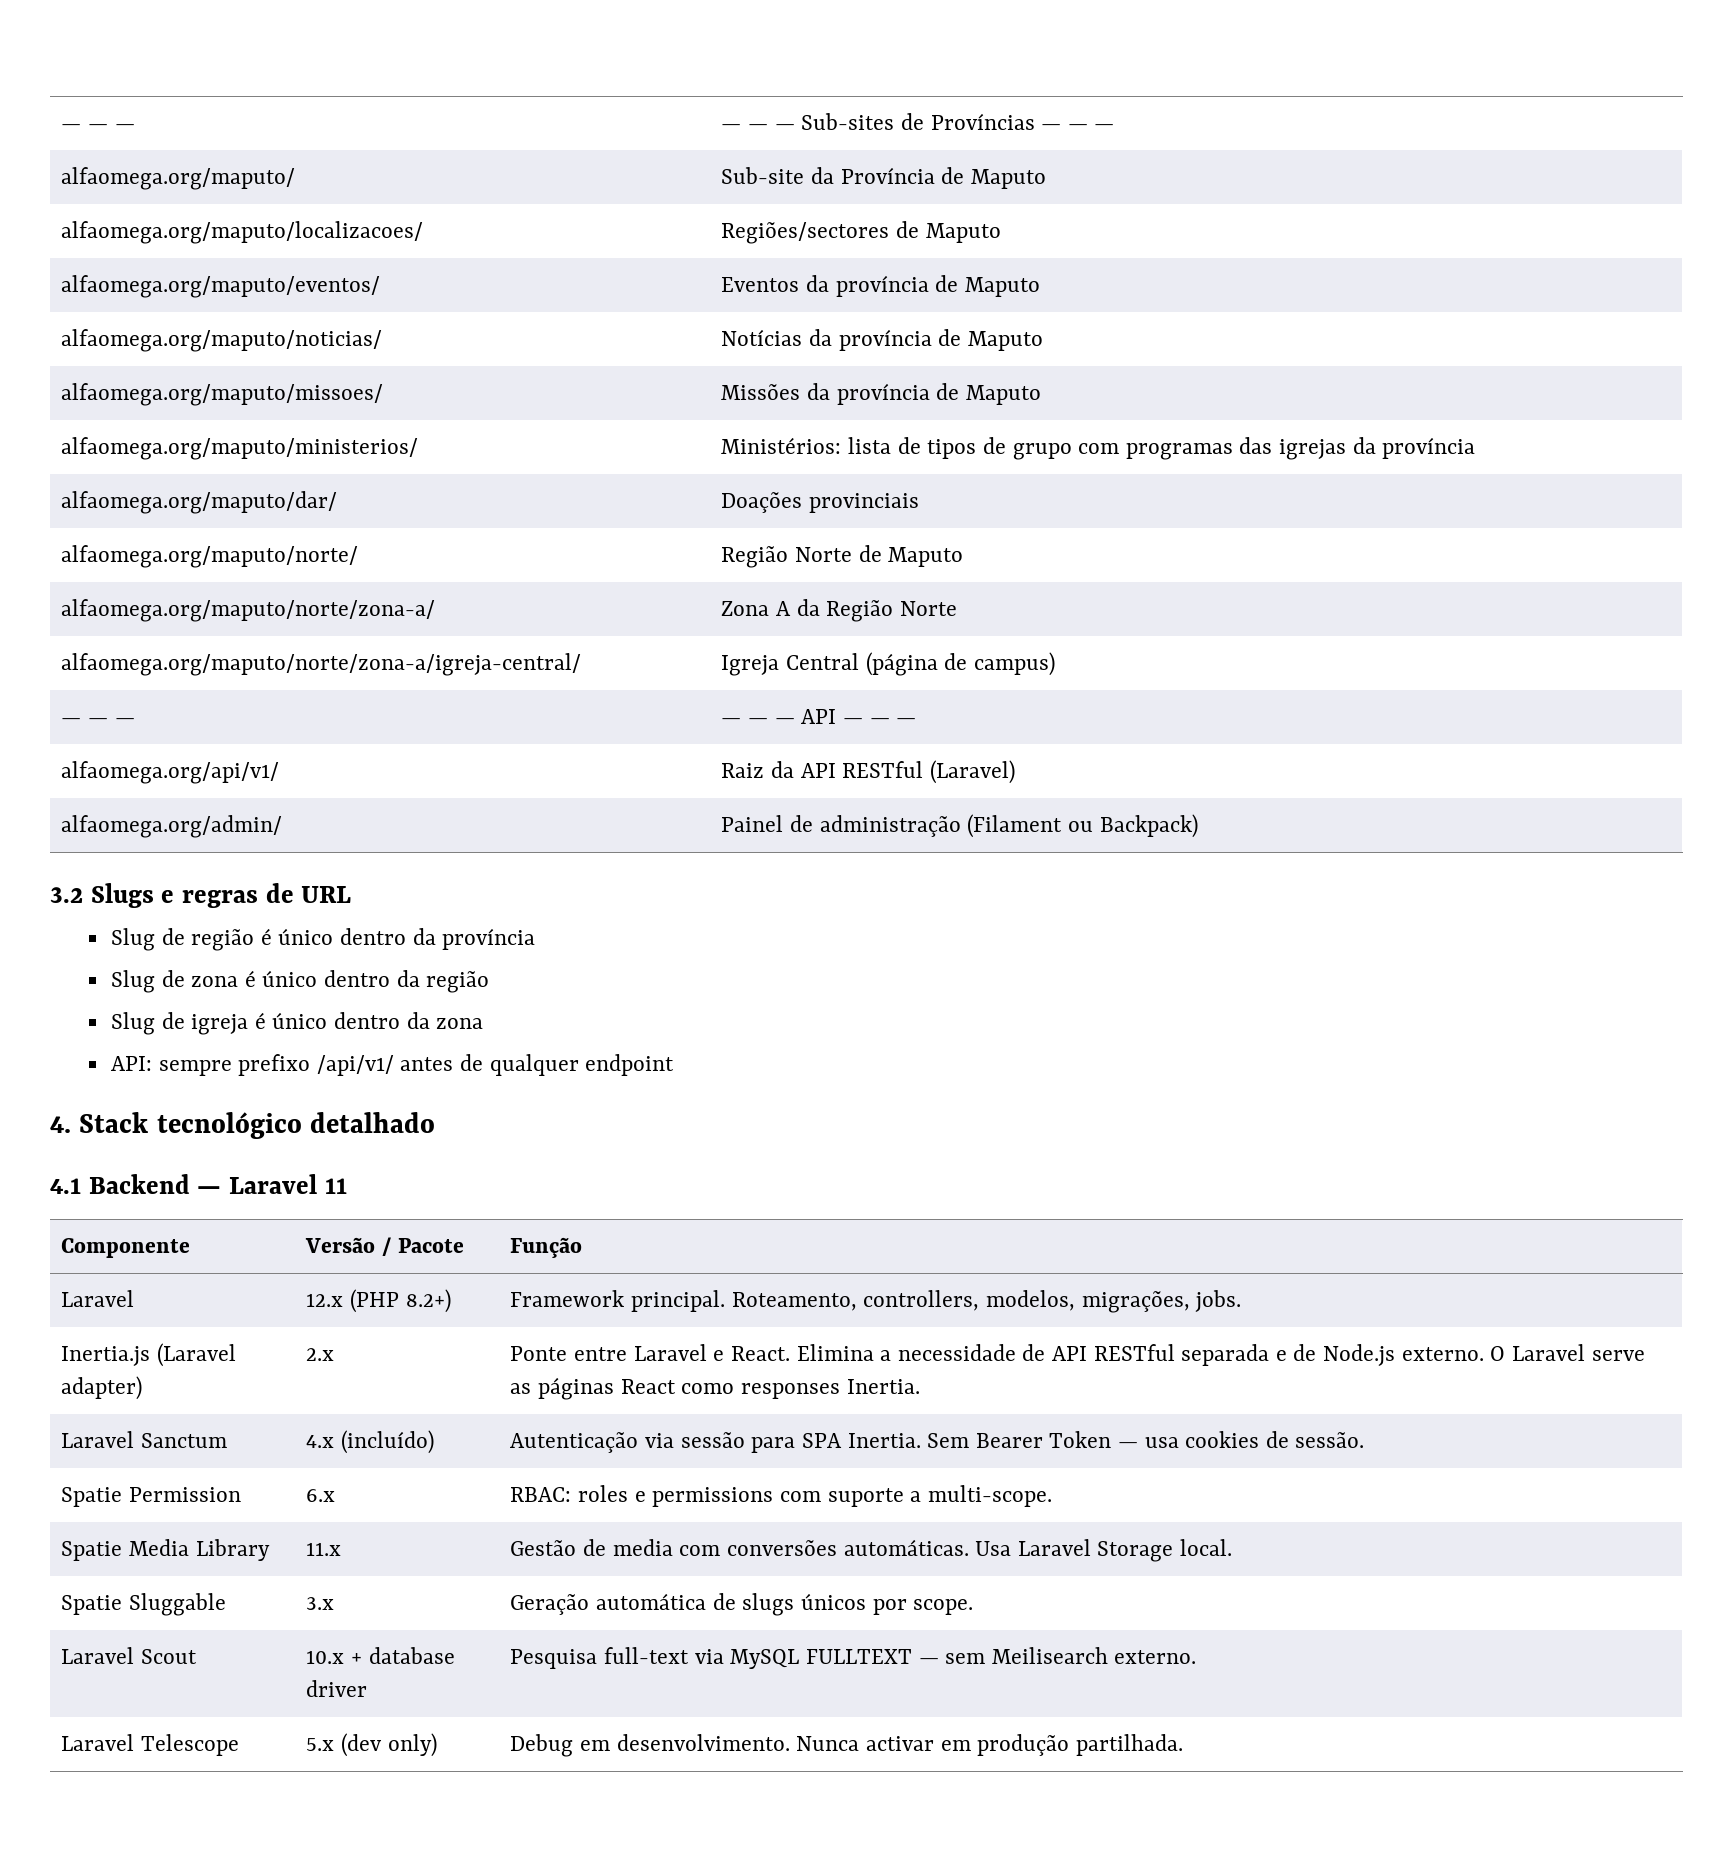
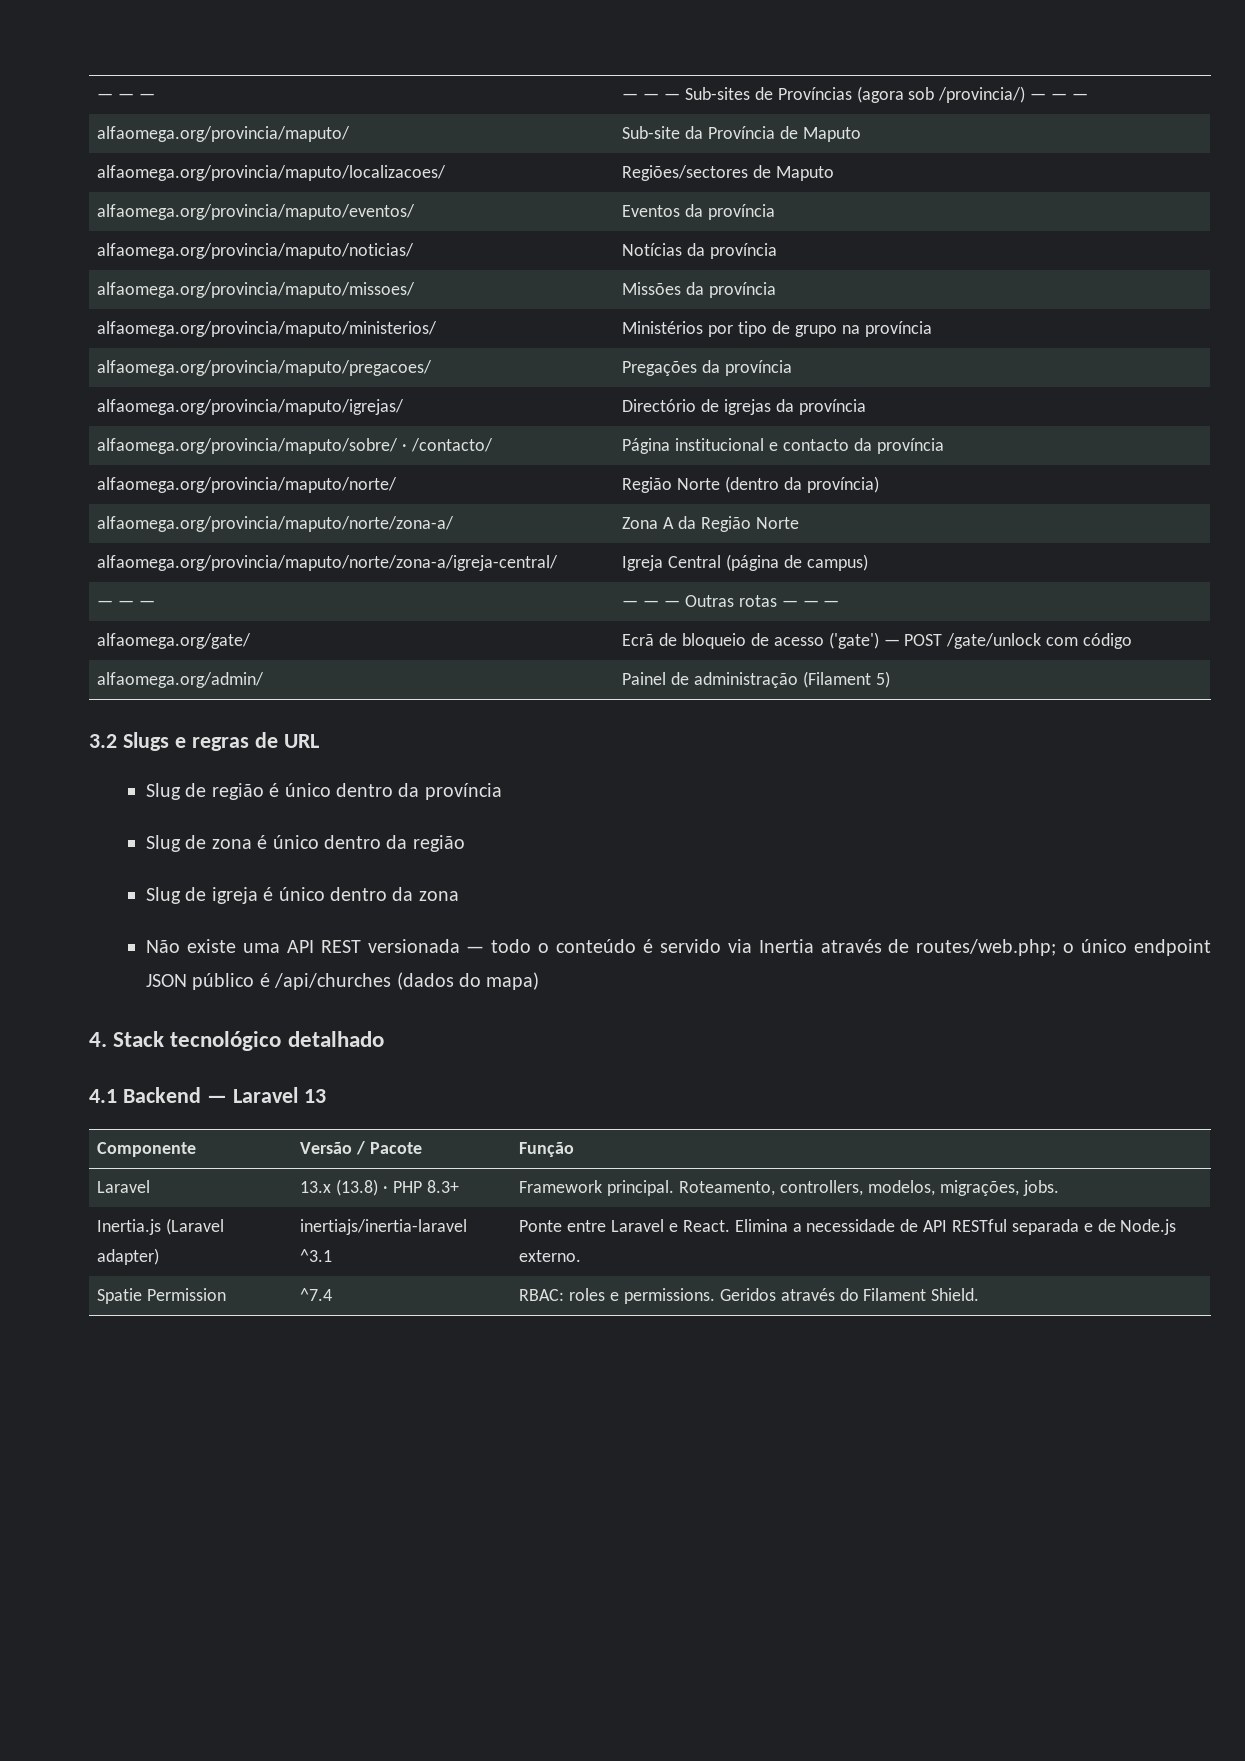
- — — — | — — — Sub-sites de Províncias — — —
- alfaomega.org/maputo/ | Sub-site da Província de Maputo
+ — — — | — — — Sub-sites de Províncias (agora sob /provincia/) — — —
+ alfaomega.org/provincia/maputo/ | Sub-site da Província de Maputo
- alfaomega.org/maputo/localizacoes/ | Regiões/sectores de Maputo
+ alfaomega.org/provincia/maputo/localizacoes/ | Regiões/sectores de Maputo
- alfaomega.org/maputo/eventos/ | Eventos da província de Maputo
- alfaomega.org/maputo/noticias/ | Notícias da província de Maputo
- alfaomega.org/maputo/missoes/ | Missões da província de Maputo
- alfaomega.org/maputo/ministerios/ | Ministérios: lista de tipos de grupo com programas das igrejas da província
- alfaomega.org/maputo/dar/ | Doações provinciais
- alfaomega.org/maputo/norte/ | Região Norte de Maputo
- alfaomega.org/maputo/norte/zona-a/ | Zona A da Região Norte
+ alfaomega.org/provincia/maputo/eventos/ | Eventos da província
+ alfaomega.org/provincia/maputo/noticias/ | Notícias da província
+ alfaomega.org/provincia/maputo/missoes/ | Missões da província
+ alfaomega.org/provincia/maputo/ministerios/ | Ministérios por tipo de grupo na província
+ alfaomega.org/provincia/maputo/pregacoes/ | Pregações da província
+ alfaomega.org/provincia/maputo/igrejas/ | Directório de igrejas da província
+ alfaomega.org/provincia/maputo/sobre/ · /contacto/ | Página institucional e contacto da província
+ alfaomega.org/provincia/maputo/norte/ | Região Norte (dentro da província)
+ alfaomega.org/provincia/maputo/norte/zona-a/ | Zona A da Região Norte
- alfaomega.org/maputo/norte/zona-a/igreja-central/ | Igreja Central (página de campus)
+ alfaomega.org/provincia/maputo/norte/zona-a/igreja-central/ | Igreja Central (página de campus)
- — — — | — — — API — — —
- alfaomega.org/api/v1/ | Raiz da API RESTful (Laravel)
+ — — — | — — — Outras rotas — — —
+ alfaomega.org/gate/ | Ecrã de bloqueio de acesso ('gate') — POST /gate/unlock com código
- alfaomega.org/admin/ | Painel de administração (Filament ou Backpack)
+ alfaomega.org/admin/ | Painel de administração (Filament 5)
- API: sempre prefixo /api/v1/ antes de qualquer endpoint
+ Não existe uma API REST versionada — todo o conteúdo é servido via Inertia através de routes/web.php; o único endpoint JSON público é /api/churches (dados do mapa)
- 4.1 Backend — Laravel 11
+ 4.1 Backend — Laravel 13
- Laravel | 12.x (PHP 8.2+) | Framework principal. Roteamento, controllers, modelos, migrações, jobs.
+ Laravel | 13.x (13.8) · PHP 8.3+ | Framework principal. Roteamento, controllers, modelos, migrações, jobs.
- Inertia.js (Laravel adapter) | 2.x | Ponte entre Laravel e React. Elimina a necessidade de API RESTful separada e de Node.js externo. O Laravel serve as páginas React como responses Inertia.
- Laravel Sanctum | 4.x (incluído) | Autenticação via sessão para SPA Inertia. Sem Bearer Token — usa cookies de sessão.
+ Inertia.js (Laravel adapter) | inertiajs/inertia-laravel ^3.1 | Ponte entre Laravel e React. Elimina a necessidade de API RESTful separada e de Node.js externo.
- Spatie Permission | 6.x | RBAC: roles e permissions com suporte a multi-scope.
- Spatie Media Library | 11.x | Gestão de media com conversões automáticas. Usa Laravel Storage local.
- Spatie Sluggable | 3.x | Geração automática de slugs únicos por scope.
- Laravel Scout | 10.x + database driver | Pesquisa full-text via MySQL FULLTEXT — sem Meilisearch externo.
- Laravel Telescope | 5.x (dev only) | Debug em desenvolvimento. Nunca activar em produção partilhada.
+ Spatie Permission | ^7.4 | RBAC: roles e permissions. Geridos através do Filament Shield.

